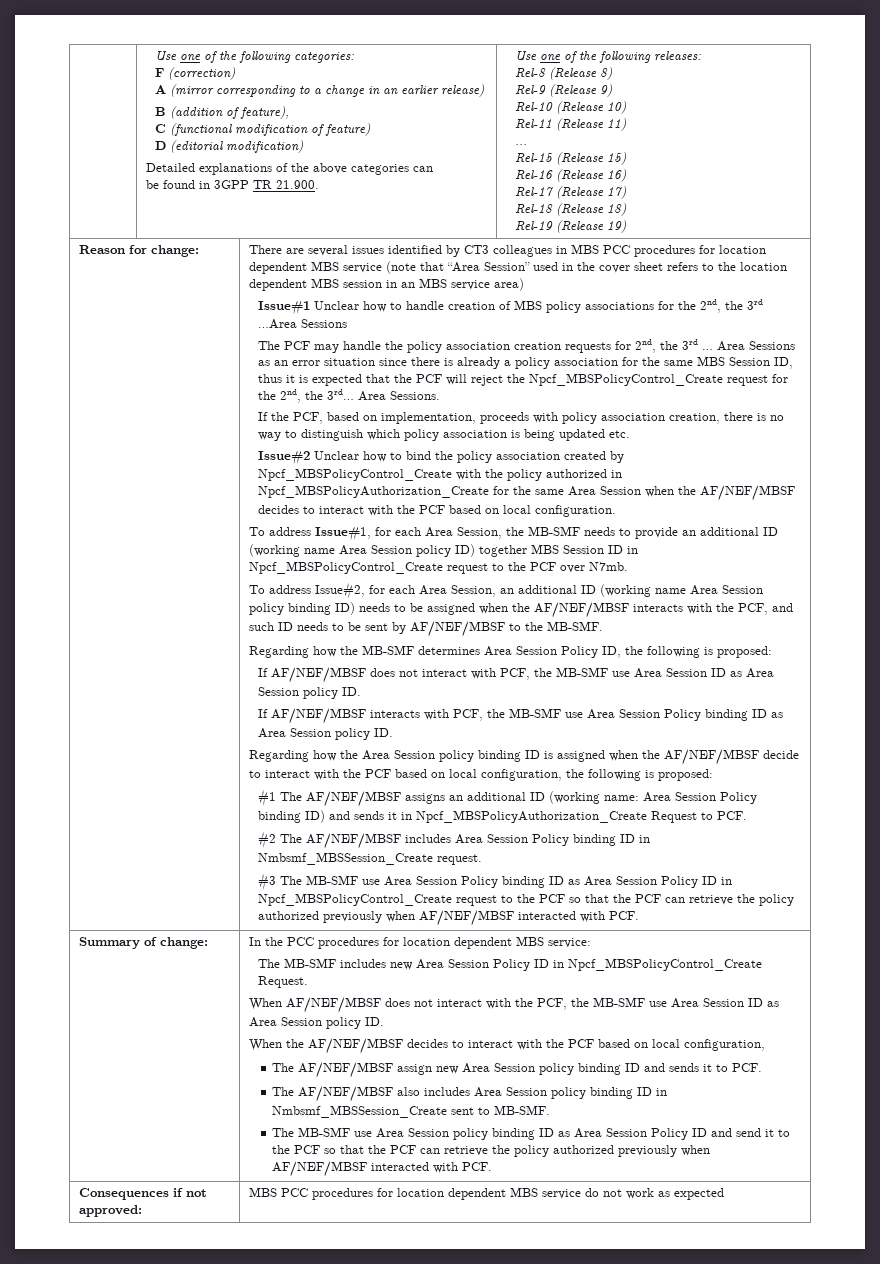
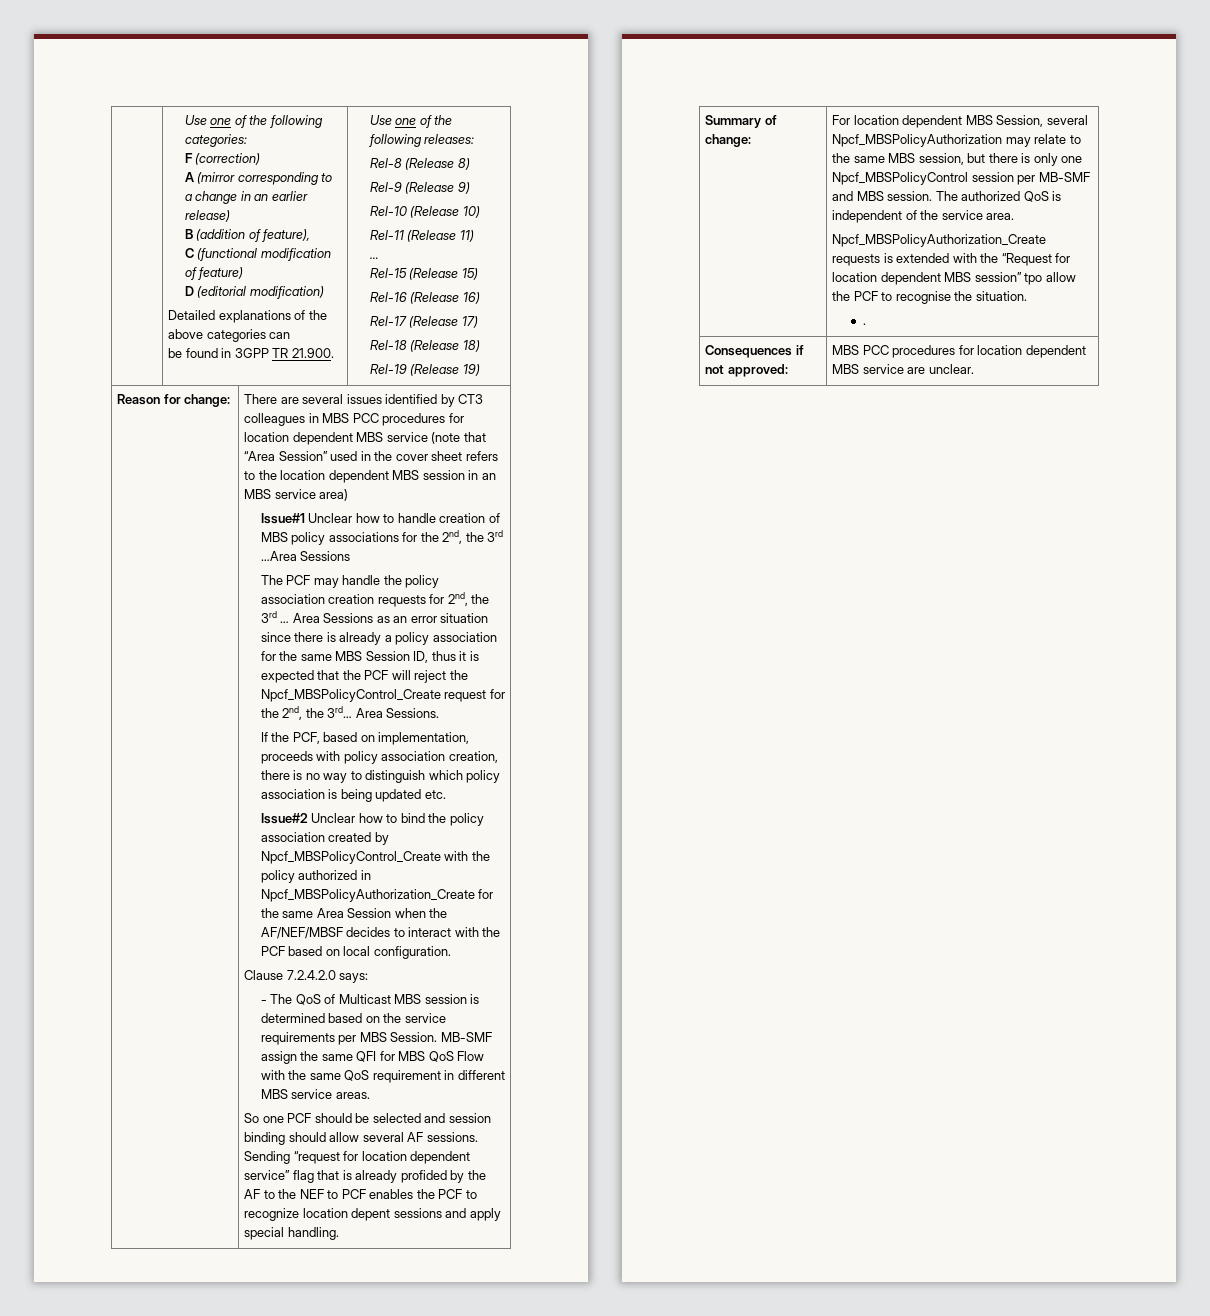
- To address Issue#1, for each Area Session, the MB-SMF needs to provide an additional ID (working name Area Session policy ID) together MBS Session ID in Npcf_MBSPolicyControl_Create request to the PCF over N7mb.
- To address Issue#2, for each Area Session, an additional ID (working name Area Session policy binding ID) needs to be assigned when the AF/NEF/MBSF interacts with the PCF, and such ID needs to be sent by AF/NEF/MBSF to the MB-SMF.
- Regarding how the MB-SMF determines Area Session Policy ID, the following is proposed:
- If AF/NEF/MBSF does not interact with PCF, the MB-SMF use Area Session ID as Area Session policy ID.
- If AF/NEF/MBSF interacts with PCF, the MB-SMF use Area Session Policy binding ID as Area Session policy ID.
- Regarding how the Area Session policy binding ID is assigned when the AF/NEF/MBSF decide to interact with the PCF based on local configuration, the following is proposed:
- #1 The AF/NEF/MBSF assigns an additional ID (working name: Area Session Policy binding ID) and sends it in Npcf_MBSPolicyAuthorization_Create Request to PCF.
- #2 The AF/NEF/MBSF includes Area Session Policy binding ID in Nmbsmf_MBSSession_Create request.
- #3 The MB-SMF use Area Session Policy binding ID as Area Session Policy ID in Npcf_MBSPolicyControl_Create request to the PCF so that the PCF can retrieve the policy authorized previously when AF/NEF/MBSF interacted with PCF.
- Summary of change: | In the PCC procedures for location dependent MBS service:
- The MB-SMF includes new Area Session Policy ID in Npcf_MBSPolicyControl_Create Request.
- When AF/NEF/MBSF does not interact with the PCF, the MB-SMF use Area Session ID as Area Session policy ID.
- When the AF/NEF/MBSF decides to interact with the PCF based on local configuration,
- The AF/NEF/MBSF assign new Area Session policy binding ID and sends it to PCF.
- The AF/NEF/MBSF also includes Area Session policy binding ID in Nmbsmf_MBSSession_Create sent to MB-SMF.
- The MB-SMF use Area Session policy binding ID as Area Session Policy ID and send it to the PCF so that the PCF can retrieve the policy authorized previously when AF/NEF/MBSF interacted with PCF.
+ Clause 7.2.4.2.0 says:
+ - The QoS of Multicast MBS session is determined based on the service requirements per MBS Session. MB-SMF assign the same QFI for MBS QoS Flow with the same QoS requirement in different MBS service areas.
+ So one PCF should be selected and session binding should allow several AF sessions. Sending “request for location dependent service” flag that is already profided by the AF to the NEF to PCF enables the PCF to recognize location depent sessions and apply special handling.
+ Summary of change: | For location dependent MBS Session, several Npcf_MBSPolicyAuthorization may relate to the same MBS session, but there is only one Npcf_MBSPolicyControl session per MB-SMF and MBS session. The authorized QoS is independent of the service area.
+ Npcf_MBSPolicyAuthorization_Create requests is extended with the “Request for location dependent MBS session” tpo allow the PCF to recognise the situation.
+ .
- Consequences if not approved: | MBS PCC procedures for location dependent MBS service do not work as expected
+ Consequences if not approved: | MBS PCC procedures for location dependent MBS service are unclear.

